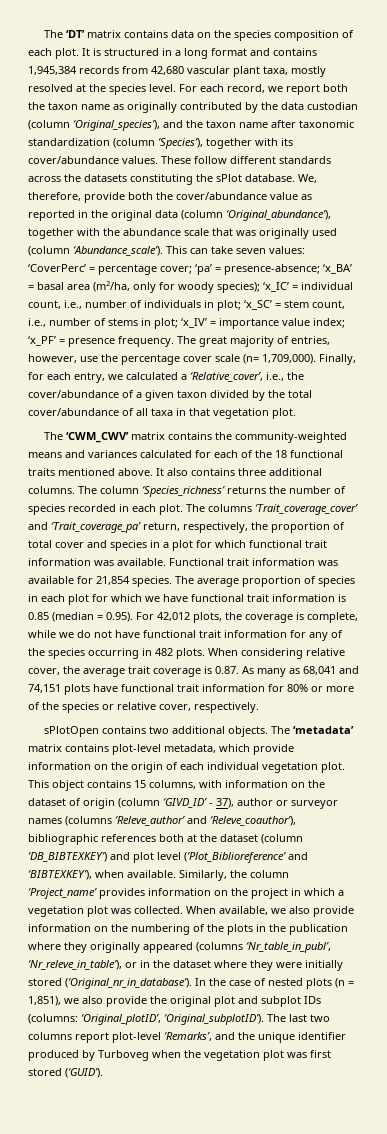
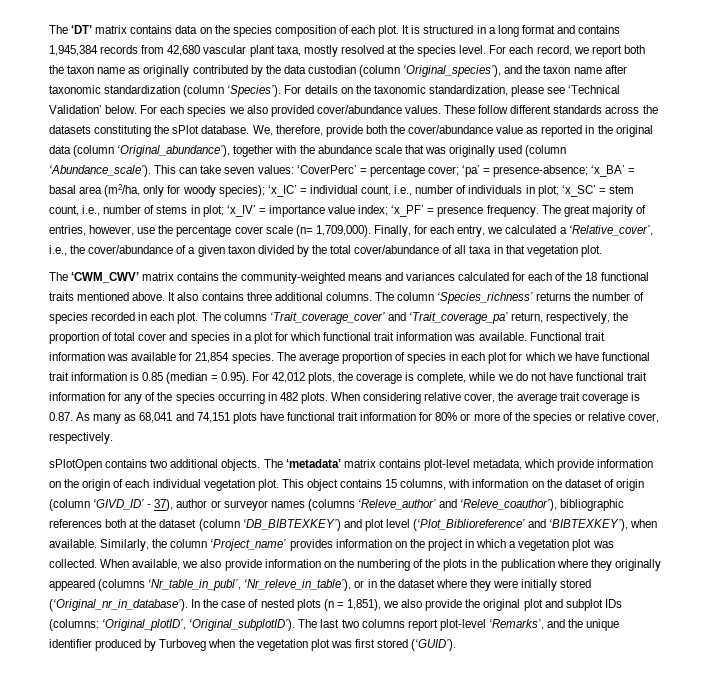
- For each record, we report both the taxon name as originally contributed by the data custodian (column ‘Original_species’), and the taxon name after taxonomic standardization (column ‘Species’), together with its cover/abundance values.
+ For each record, we report both the taxon name as originally contributed by the data custodian (column ‘Original_species’), and the taxon name after taxonomic standardization (column ‘Species’). For details on the taxonomic standardization, please see ‘Technical Validation’ below. For each species we also provided cover/abundance values.

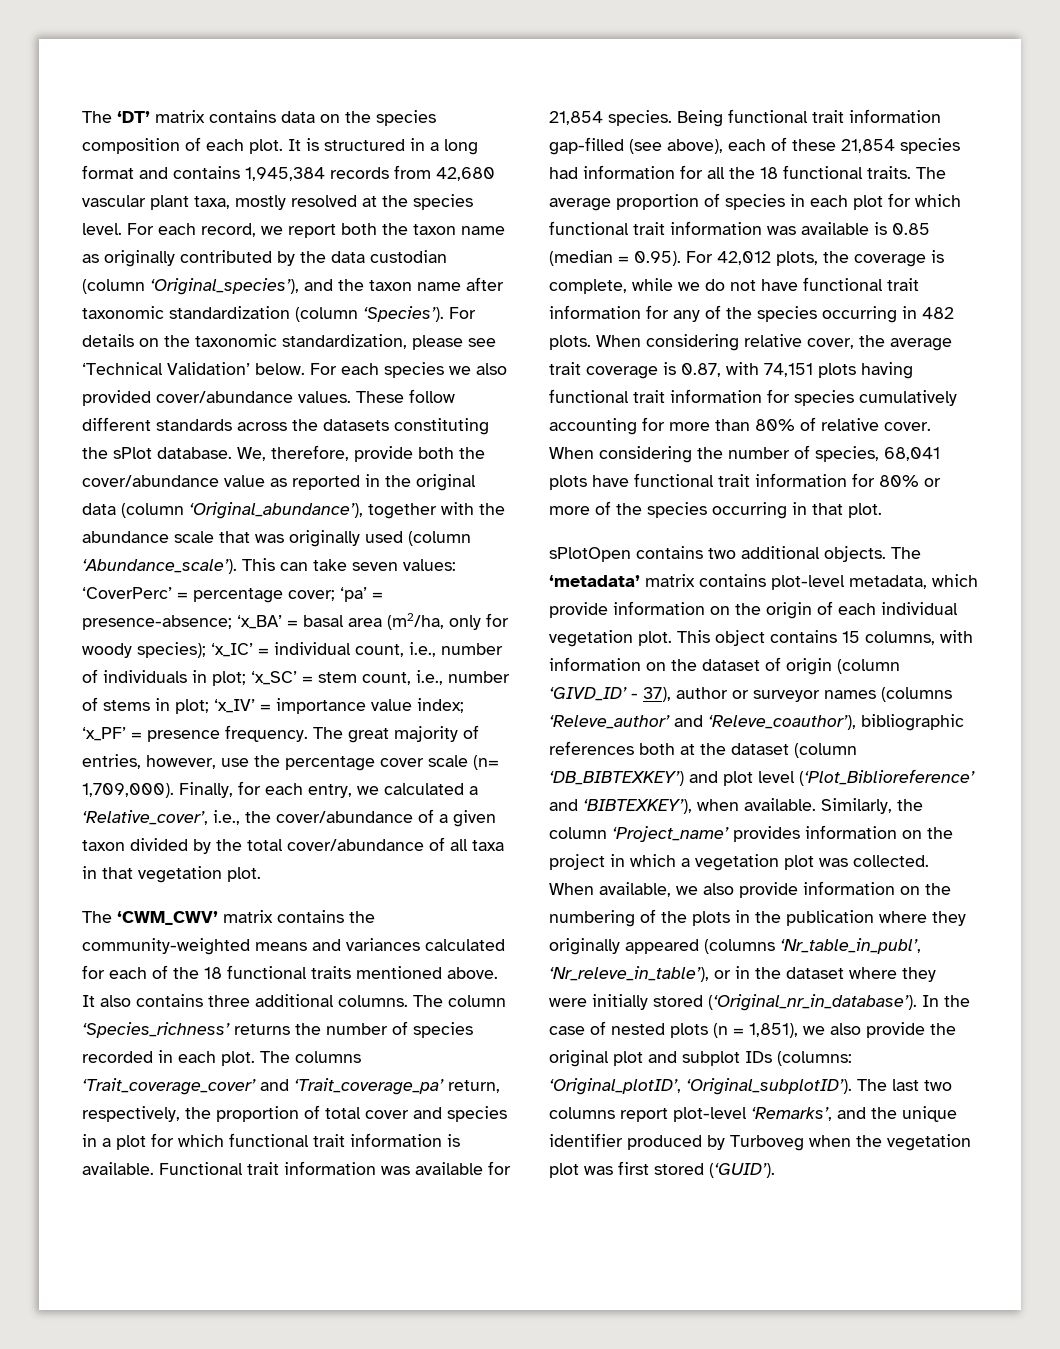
- The columns ‘Trait_coverage_cover’ and ‘Trait_coverage_pa’ return, respectively, the proportion of total cover and species in a plot for which functional trait information was available.
+ The columns ‘Trait_coverage_cover’ and ‘Trait_coverage_pa’ return, respectively, the proportion of total cover and species in a plot for which functional trait information is available.
+ Being functional trait information gap-filled (see above), each of these 21,854 species had information for all the 18 functional traits.
- The average proportion of species in each plot for which we have functional trait information is 0.85 (median = 0.95). For 42,012 plots, the coverage is complete, while we do not have functional trait information for any of the species occurring in 482 plots.
+ The average proportion of species in each plot for which functional trait information was available is 0.85 (median = 0.95). For 42,012 plots, the coverage is complete, while we do not have functional trait information for any of the species occurring in 482 plots.
- When considering relative cover, the average trait coverage is 0.87. As many as 68,041 and 74,151 plots have functional trait information for 80% or more of the species or relative cover, respectively.
+ When considering relative cover, the average trait coverage is 0.87, with 74,151 plots having functional trait information for species cumulatively accounting for more than 80% of relative cover. When considering the number of species, 68,041 plots have functional trait information for 80% or more of the species occurring in that plot.

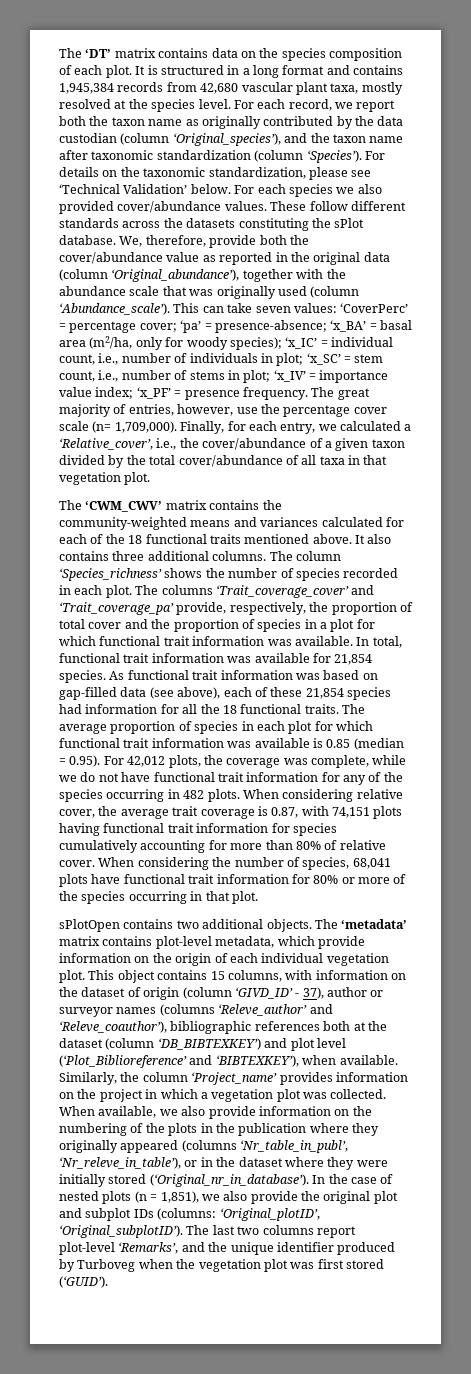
- The column ‘Species_richness’ returns the number of species recorded in each plot.
+ The column ‘Species_richness’ shows the number of species recorded in each plot.
- The columns ‘Trait_coverage_cover’ and ‘Trait_coverage_pa’ return, respectively, the proportion of total cover and species in a plot for which functional trait information is available. Functional trait information was available for 21,854 species.
+ The columns ‘Trait_coverage_cover’ and ‘Trait_coverage_pa’ provide, respectively, the proportion of total cover and the proportion of species in a plot for which functional trait information was available. In total, functional trait information was available for 21,854 species.
- Being functional trait information gap-filled (see above), each of these 21,854 species had information for all the 18 functional traits.
+ As functional trait information was based on gap-filled data (see above), each of these 21,854 species had information for all the 18 functional traits.
- The average proportion of species in each plot for which functional trait information was available is 0.85 (median = 0.95). For 42,012 plots, the coverage is complete, while we do not have functional trait information for any of the species occurring in 482 plots.
+ The average proportion of species in each plot for which functional trait information was available is 0.85 (median = 0.95). For 42,012 plots, the coverage was complete, while we do not have functional trait information for any of the species occurring in 482 plots.

